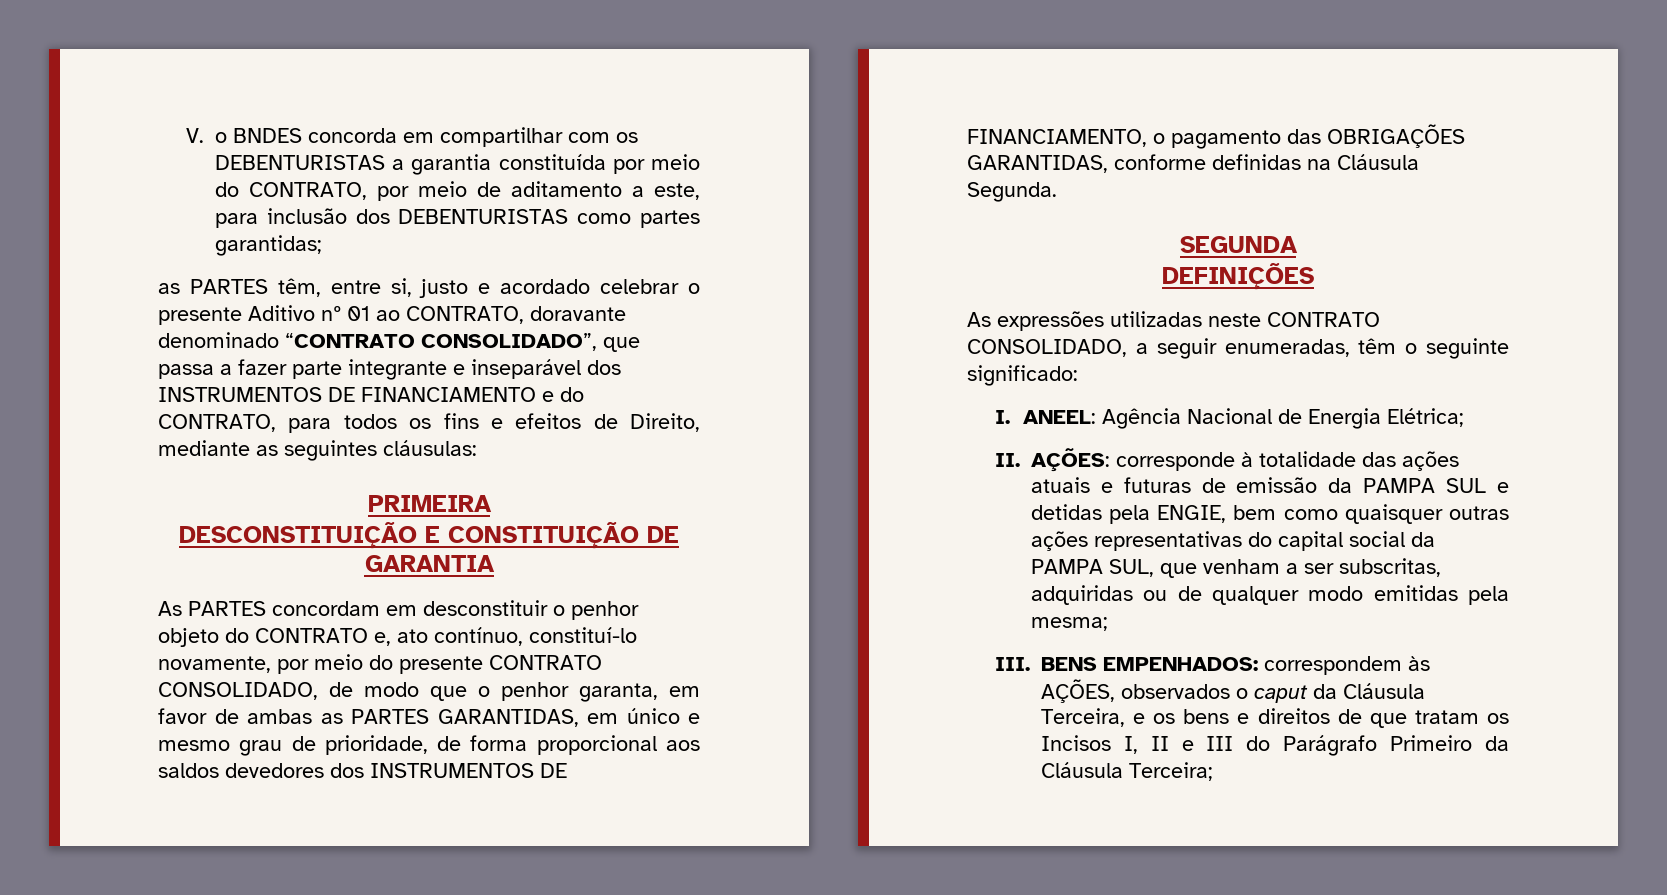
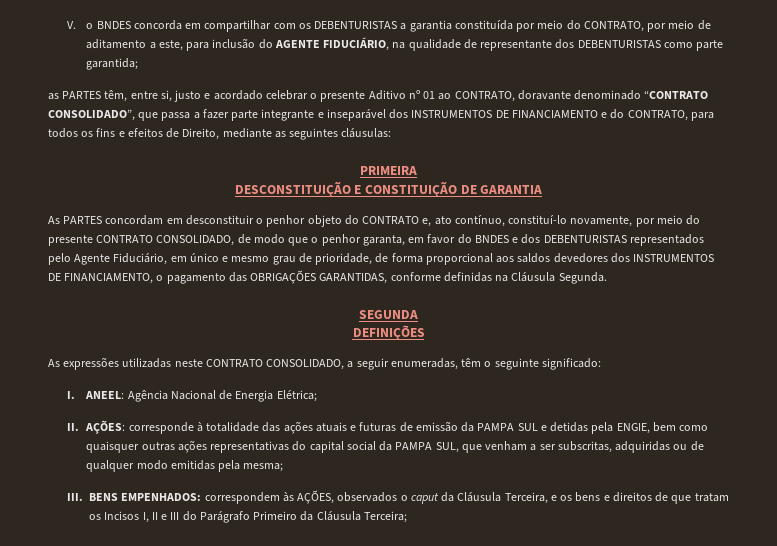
- V. o BNDES concorda em compartilhar com os DEBENTURISTAS a garantia constituída por meio do CONTRATO, por meio de aditamento a este, para inclusão dos DEBENTURISTAS como partes garantidas;
+ V. o BNDES concorda em compartilhar com os DEBENTURISTAS a garantia constituída por meio do CONTRATO, por meio de aditamento a este, para inclusão do AGENTE FIDUCIÁRIO, na qualidade de representante dos DEBENTURISTAS como parte garantida;
- As PARTES concordam em desconstituir o penhor objeto do CONTRATO e, ato contínuo, constituí-lo novamente, por meio do presente CONTRATO CONSOLIDADO, de modo que o penhor garanta, em favor de ambas as PARTES GARANTIDAS, em único e mesmo grau de prioridade, de forma proporcional aos saldos devedores dos INSTRUMENTOS DE FINANCIAMENTO, o pagamento das OBRIGAÇÕES GARANTIDAS, conforme definidas na Cláusula Segunda.
+ As PARTES concordam em desconstituir o penhor objeto do CONTRATO e, ato contínuo, constituí-lo novamente, por meio do presente CONTRATO CONSOLIDADO, de modo que o penhor garanta, em favor do BNDES e dos DEBENTURISTAS representados pelo Agente Fiduciário, em único e mesmo grau de prioridade, de forma proporcional aos saldos devedores dos INSTRUMENTOS DE FINANCIAMENTO, o pagamento das OBRIGAÇÕES GARANTIDAS, conforme definidas na Cláusula Segunda.

